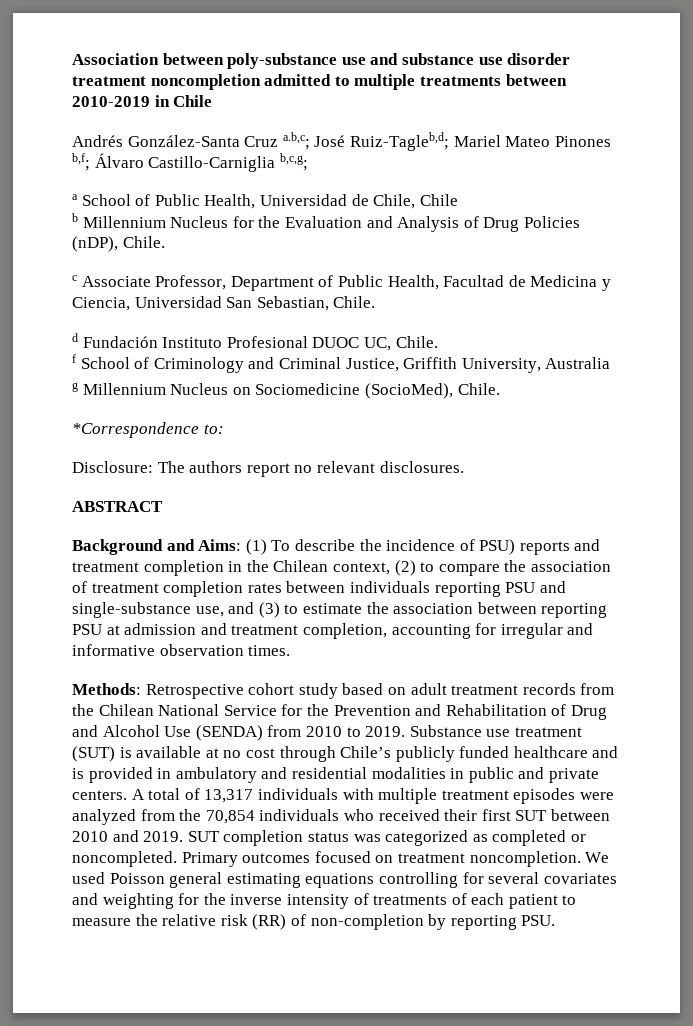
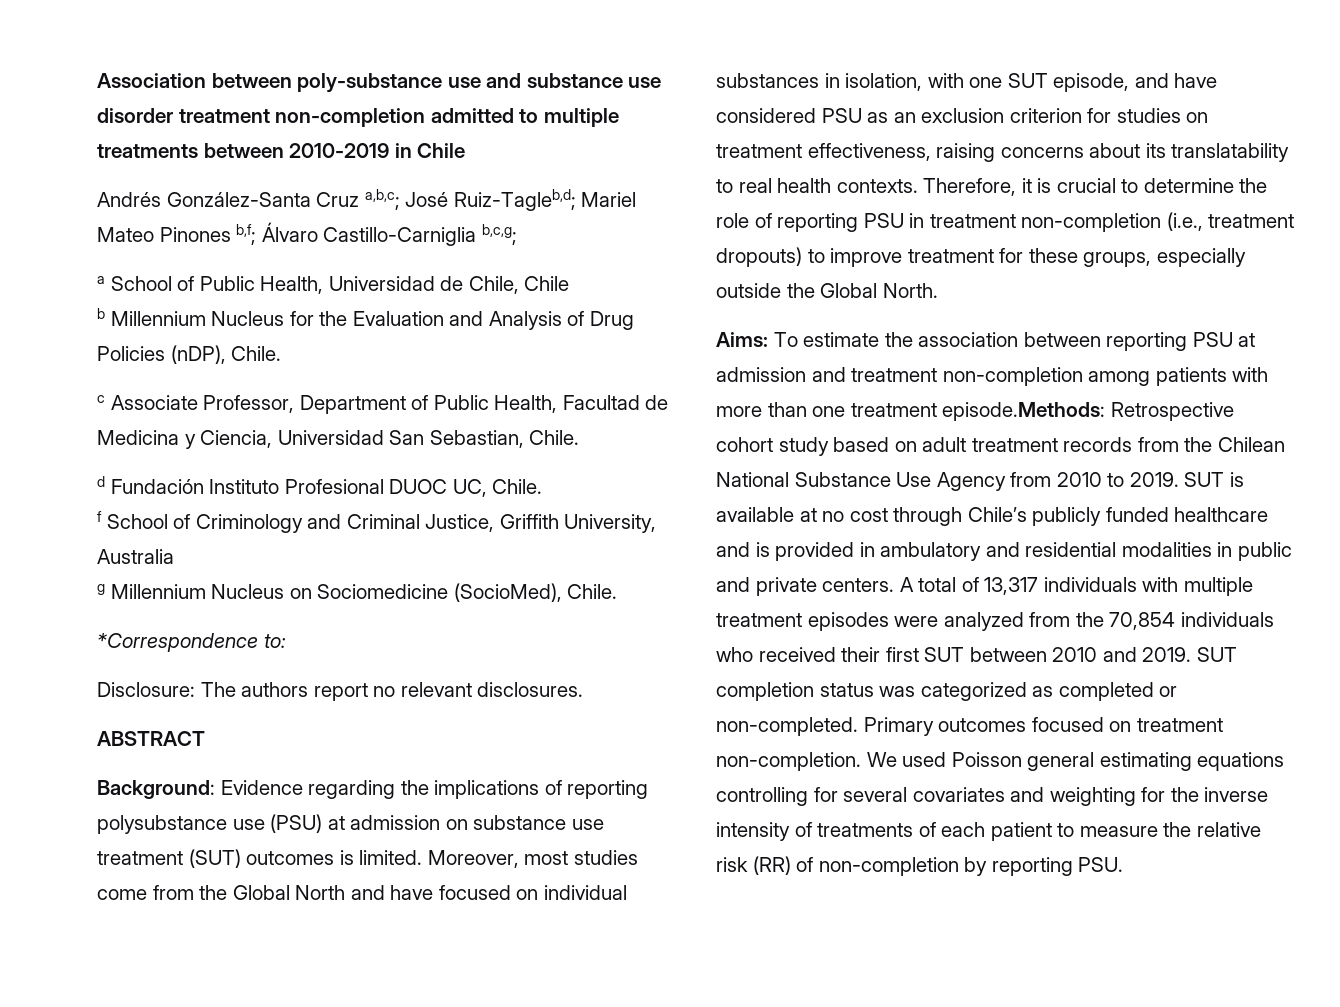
- Association between poly-substance use and substance use disorder treatment noncompletion admitted to multiple treatments between 2010-2019 in Chile
+ Association between poly-substance use and substance use disorder treatment non-completion admitted to multiple treatments between 2010-2019 in Chile
- Andrés González-Santa Cruz a.b,c; José Ruiz-Tagleb,d; Mariel Mateo Pinones b,f; Álvaro Castillo-Carniglia b,c,g;
+ Andrés González-Santa Cruz a,b,c; José Ruiz-Tagleb,d; Mariel Mateo Pinones b,f; Álvaro Castillo-Carniglia b,c,g;
- Background and Aims: (1) To describe the incidence of PSU) reports and treatment completion in the Chilean context, (2) to compare the association of treatment completion rates between individuals reporting PSU and single-substance use, and (3) to estimate the association between reporting PSU at admission and treatment completion, accounting for irregular and informative observation times.
- Methods: Retrospective cohort study based on adult treatment records from the Chilean National Service for the Prevention and Rehabilitation of Drug and Alcohol Use (SENDA) from 2010 to 2019. Substance use treatment (SUT) is available at no cost through Chile’s publicly funded healthcare and is provided in ambulatory and residential modalities in public and private centers.
+ Background: Evidence regarding the implications of reporting polysubstance use (PSU) at admission on substance use treatment (SUT) outcomes is limited. Moreover, most studies come from the Global North and have focused on individual substances in isolation, with one SUT episode, and have considered PSU as an exclusion criterion for studies on treatment effectiveness, raising concerns about its translatability to real health contexts. Therefore, it is crucial to determine the role of reporting PSU in treatment non-completion (i.e., treatment dropouts) to improve treatment for these groups, especially outside the Global North.
+ Aims: To estimate the association between reporting PSU at admission and treatment non-completion among patients with more than one treatment episode.Methods: Retrospective cohort study based on adult treatment records from the Chilean National Substance Use Agency from 2010 to 2019. SUT is available at no cost through Chile’s publicly funded healthcare and is provided in ambulatory and residential modalities in public and private centers.
- SUT completion status was categorized as completed or noncompleted.
+ SUT completion status was categorized as completed or non-completed.
- Primary outcomes focused on treatment noncompletion.
+ Primary outcomes focused on treatment non-completion.

